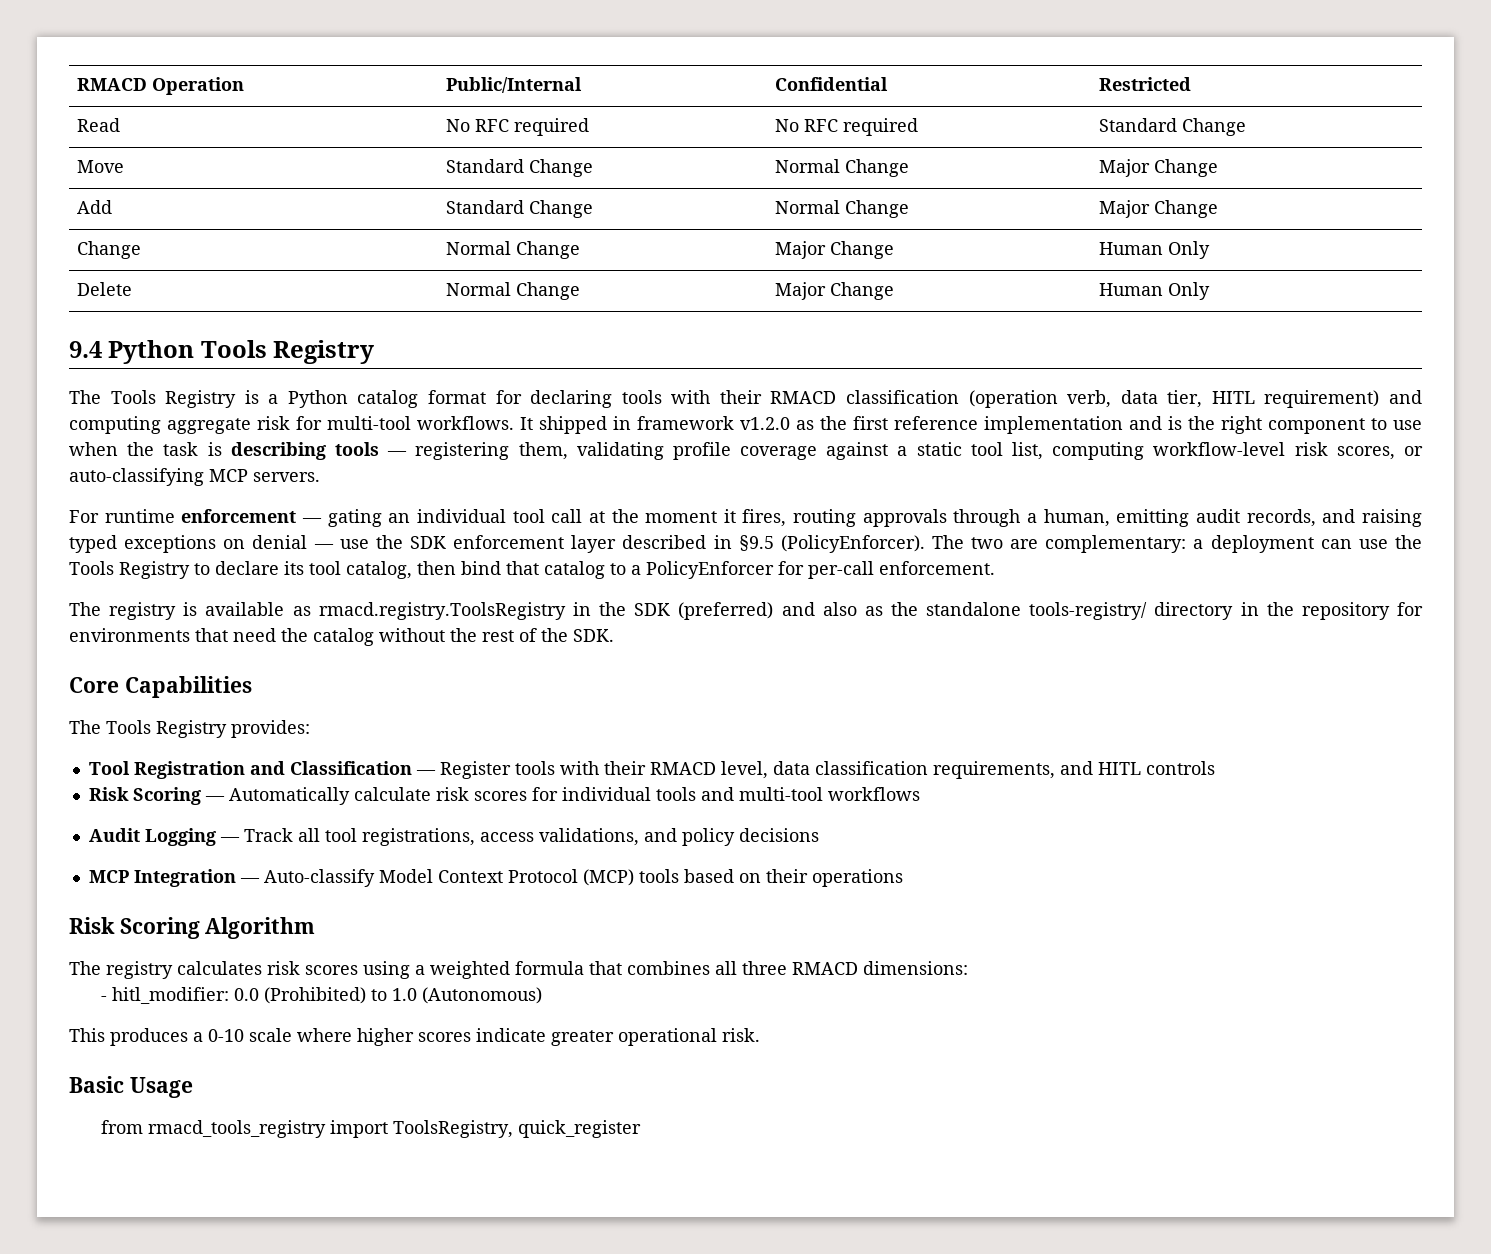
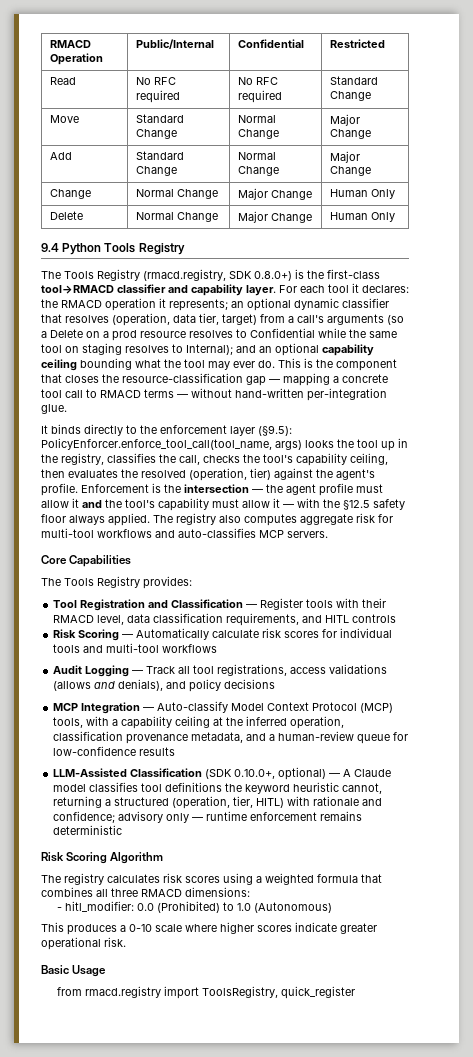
- The Tools Registry is a Python catalog format for declaring tools with their RMACD classification (operation verb, data tier, HITL requirement) and computing aggregate risk for multi-tool workflows. It shipped in framework v1.2.0 as the first reference implementation and is the right component to use when the task is describing tools — registering them, validating profile coverage against a static tool list, computing workflow-level risk scores, or auto-classifying MCP servers.
- For runtime enforcement — gating an individual tool call at the moment it fires, routing approvals through a human, emitting audit records, and raising typed exceptions on denial — use the SDK enforcement layer described in §9.5 (PolicyEnforcer). The two are complementary: a deployment can use the Tools Registry to declare its tool catalog, then bind that catalog to a PolicyEnforcer for per-call enforcement.
- The registry is available as rmacd.registry.ToolsRegistry in the SDK (preferred) and also as the standalone tools-registry/ directory in the repository for environments that need the catalog without the rest of the SDK.
+ The Tools Registry (rmacd.registry, SDK 0.8.0+) is the first-class tool→RMACD classifier and capability layer. For each tool it declares: the RMACD operation it represents; an optional dynamic classifier that resolves (operation, data tier, target) from a call's arguments (so a Delete on a prod resource resolves to Confidential while the same tool on staging resolves to Internal); and an optional capability ceiling bounding what the tool may ever do. This is the component that closes the resource-classification gap — mapping a concrete tool call to RMACD terms — without hand-written per-integration glue.
+ It binds directly to the enforcement layer (§9.5): PolicyEnforcer.enforce_tool_call(tool_name, args) looks the tool up in the registry, classifies the call, checks the tool's capability ceiling, then evaluates the resolved (operation, tier) against the agent's profile. Enforcement is the intersection — the agent profile must allow it and the tool's capability must allow it — with the §12.5 safety floor always applied. The registry also computes aggregate risk for multi-tool workflows and auto-classifies MCP servers.
- Audit Logging — Track all tool registrations, access validations, and policy decisions
+ Audit Logging — Track all tool registrations, access validations (allows and denials), and policy decisions
- MCP Integration — Auto-classify Model Context Protocol (MCP) tools based on their operations
+ MCP Integration — Auto-classify Model Context Protocol (MCP) tools, with a capability ceiling at the inferred operation, classification provenance metadata, and a human-review queue for low-confidence results
+ LLM-Assisted Classification (SDK 0.10.0+, optional) — A Claude model classifies tool definitions the keyword heuristic cannot, returning a structured (operation, tier, HITL) with rationale and confidence; advisory only — runtime enforcement remains deterministic
- from rmacd_tools_registry import ToolsRegistry, quick_register
+ from rmacd.registry import ToolsRegistry, quick_register

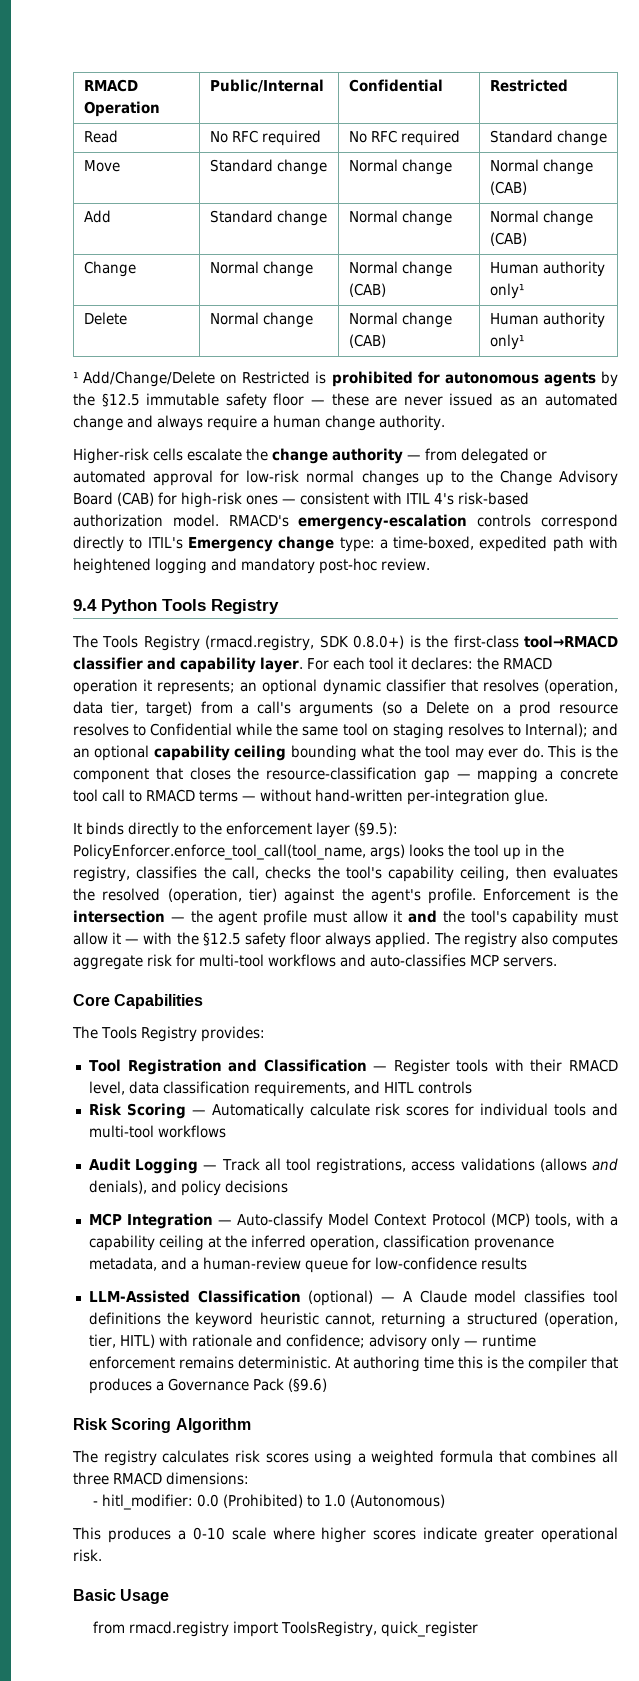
- Read | No RFC required | No RFC required | Standard Change
+ Read | No RFC required | No RFC required | Standard change
- Move | Standard Change | Normal Change | Major Change
+ Move | Standard change | Normal change | Normal change (CAB)
- Add | Standard Change | Normal Change | Major Change
- Change | Normal Change | Major Change | Human Only
+ Add | Standard change | Normal change | Normal change (CAB)
+ Change | Normal change | Normal change (CAB) | Human authority only¹
- Delete | Normal Change | Major Change | Human Only
+ Delete | Normal change | Normal change (CAB) | Human authority only¹
+ ¹ Add/Change/Delete on Restricted is prohibited for autonomous agents by the §12.5 immutable safety floor — these are never issued as an automated change and always require a human change authority.
+ Higher-risk cells escalate the change authority — from delegated or automated approval for low-risk normal changes up to the Change Advisory Board (CAB) for high-risk ones — consistent with ITIL 4's risk-based authorization model. RMACD's emergency-escalation controls correspond directly to ITIL's Emergency change type: a time-boxed, expedited path with heightened logging and mandatory post-hoc review.
- LLM-Assisted Classification (SDK 0.10.0+, optional) — A Claude model classifies tool definitions the keyword heuristic cannot, returning a structured (operation, tier, HITL) with rationale and confidence; advisory only — runtime enforcement remains deterministic
+ LLM-Assisted Classification (optional) — A Claude model classifies tool definitions the keyword heuristic cannot, returning a structured (operation, tier, HITL) with rationale and confidence; advisory only — runtime enforcement remains deterministic. At authoring time this is the compiler that produces a Governance Pack (§9.6)

